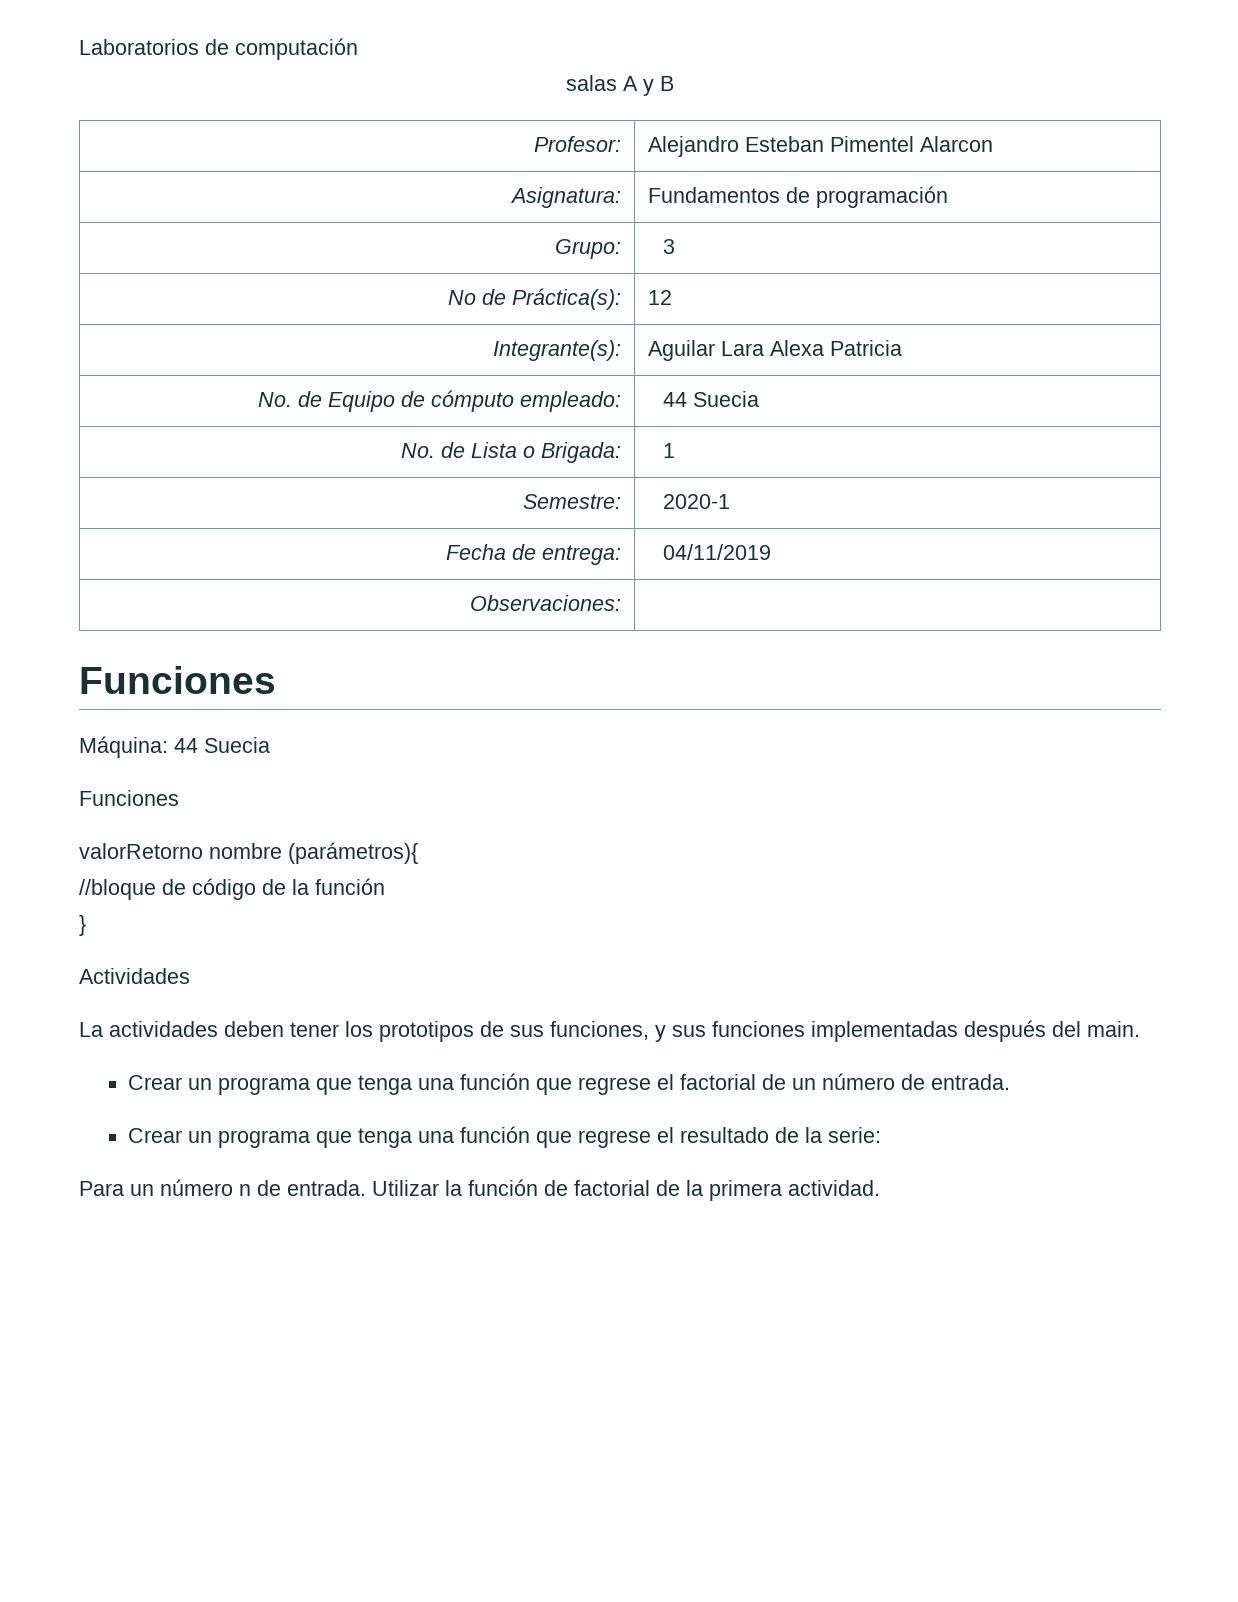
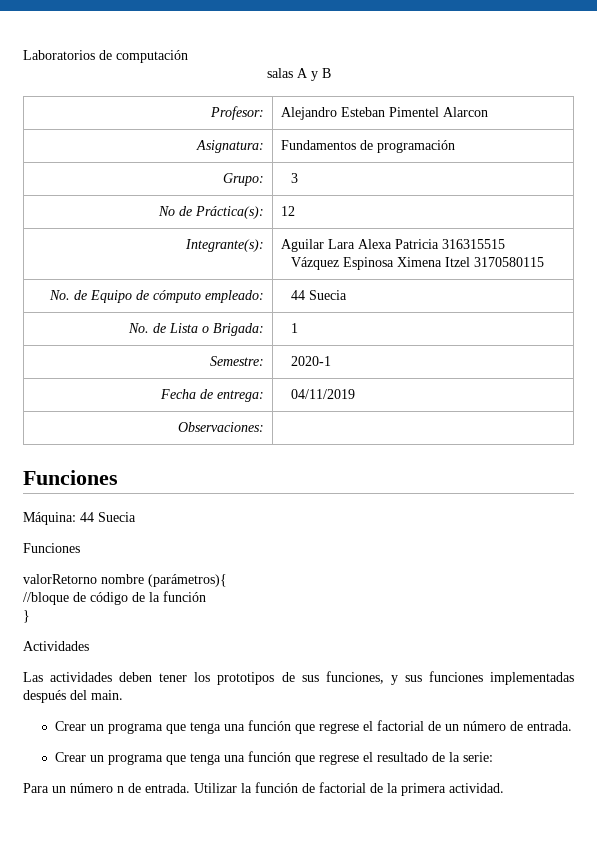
- Integrante(s): | Aguilar Lara Alexa Patricia
+ Integrante(s): | Aguilar Lara Alexa Patricia 316315515
+ Vázquez Espinosa Ximena Itzel 3170580115
- La actividades deben tener los prototipos de sus funciones, y sus funciones implementadas después del main.
+ Las actividades deben tener los prototipos de sus funciones, y sus funciones implementadas después del main.

